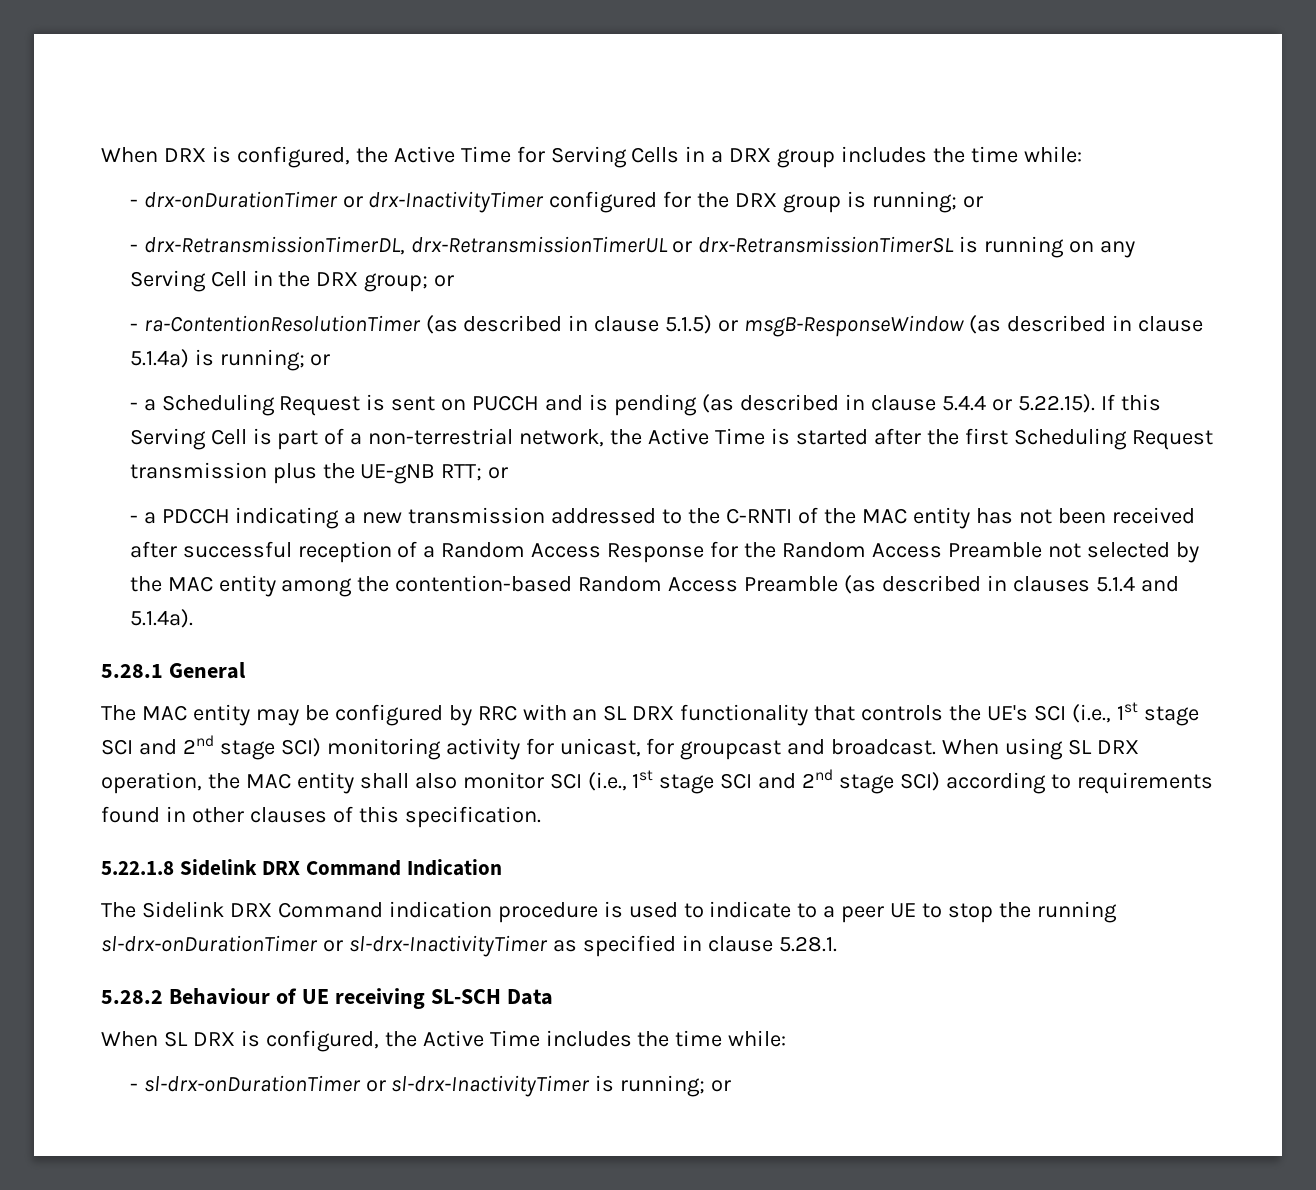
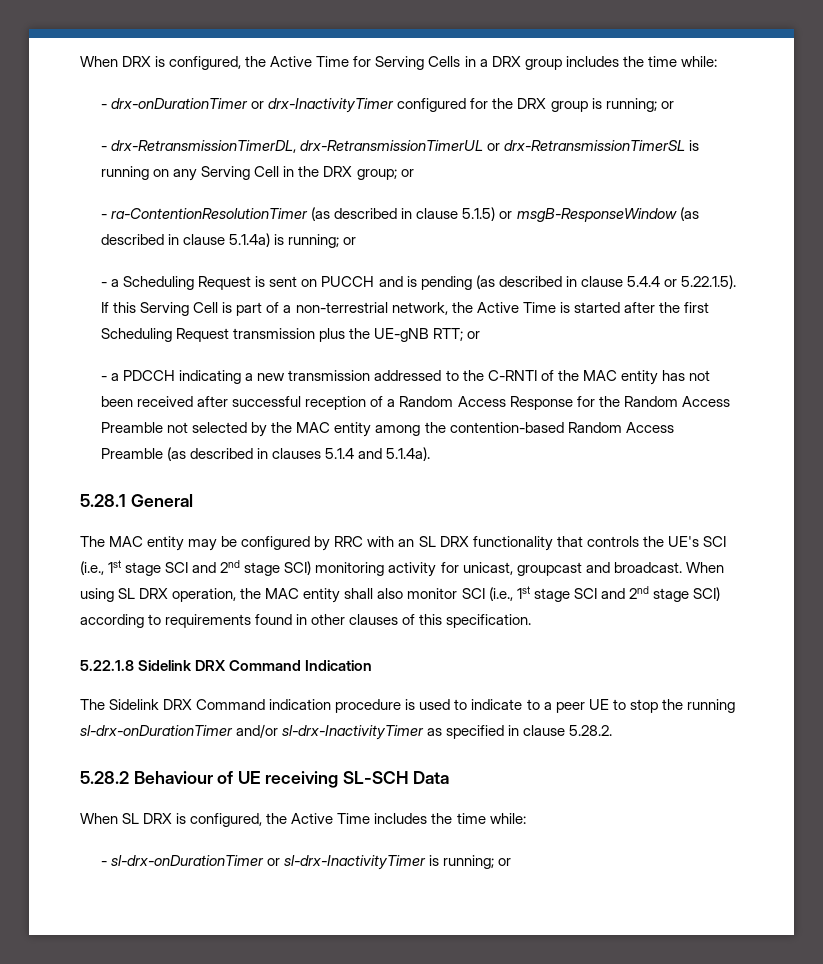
- - a Scheduling Request is sent on PUCCH and is pending (as described in clause 5.4.4 or 5.22.15). If this Serving Cell is part of a non-terrestrial network, the Active Time is started after the first Scheduling Request transmission plus the UE-gNB RTT; or
+ - a Scheduling Request is sent on PUCCH and is pending (as described in clause 5.4.4 or 5.22.1.5). If this Serving Cell is part of a non-terrestrial network, the Active Time is started after the first Scheduling Request transmission plus the UE-gNB RTT; or
- The MAC entity may be configured by RRC with an SL DRX functionality that controls the UE's SCI (i.e., 1st stage SCI and 2nd stage SCI) monitoring activity for unicast, for groupcast and broadcast.
+ The MAC entity may be configured by RRC with an SL DRX functionality that controls the UE's SCI (i.e., 1st stage SCI and 2nd stage SCI) monitoring activity for unicast, groupcast and broadcast.
- The Sidelink DRX Command indication procedure is used to indicate to a peer UE to stop the running sl-drx-onDurationTimer or sl-drx-InactivityTimer as specified in clause 5.28.1.
+ The Sidelink DRX Command indication procedure is used to indicate to a peer UE to stop the running sl-drx-onDurationTimer and/or sl-drx-InactivityTimer as specified in clause 5.28.2.

